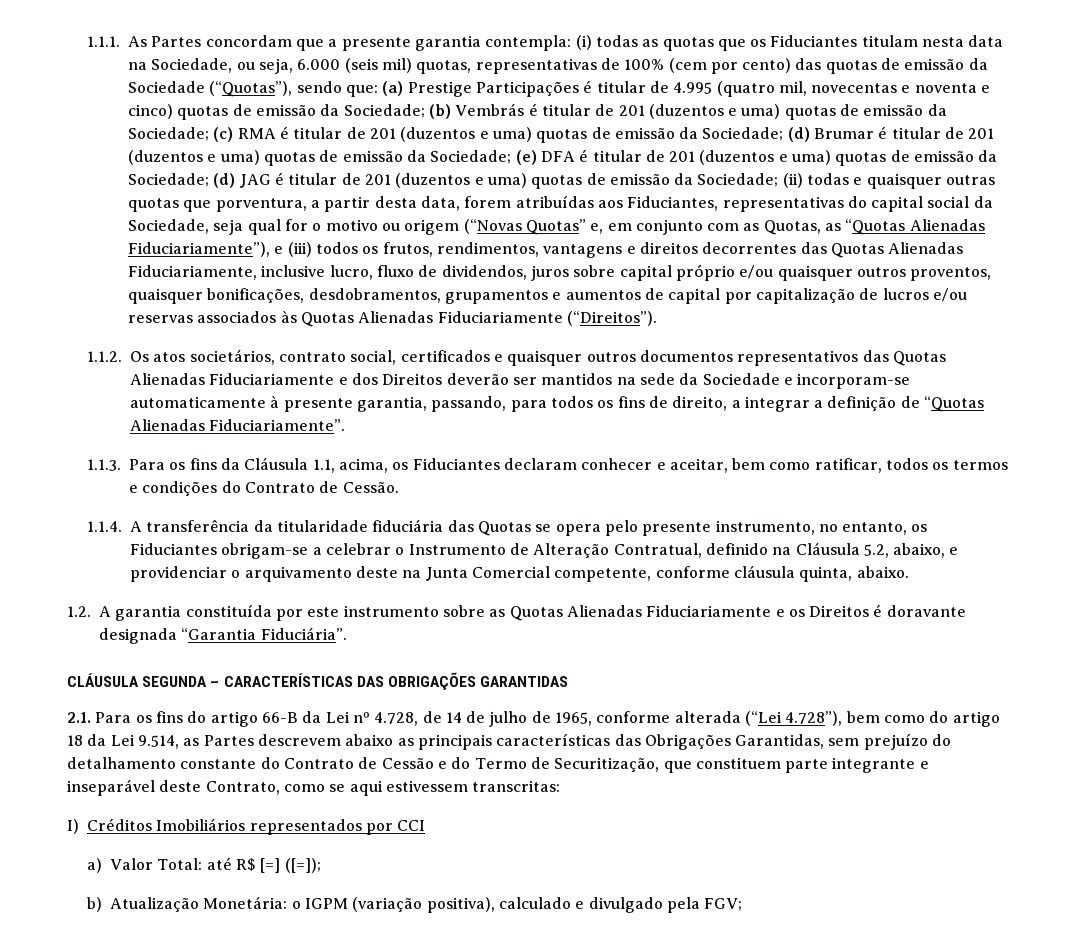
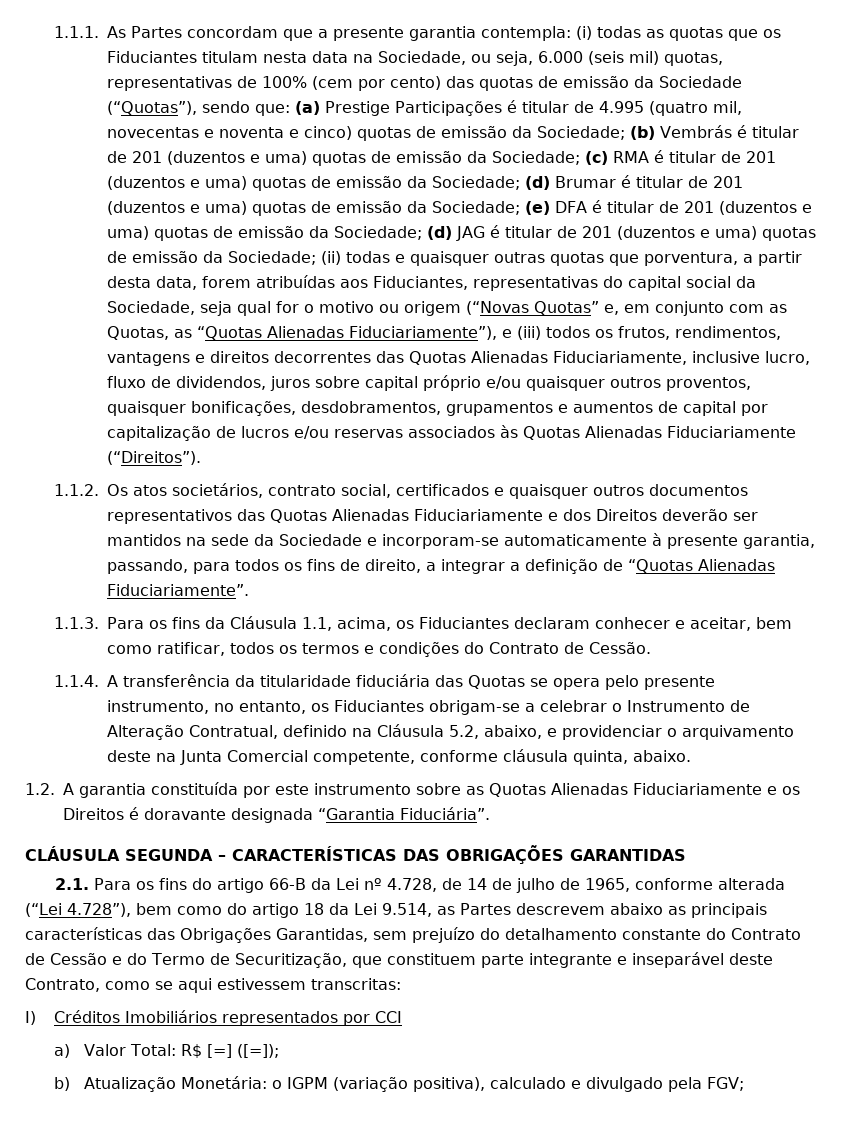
- a) Valor Total: até R$ [=] ([=]);
+ a) Valor Total: R$ [=] ([=]);

